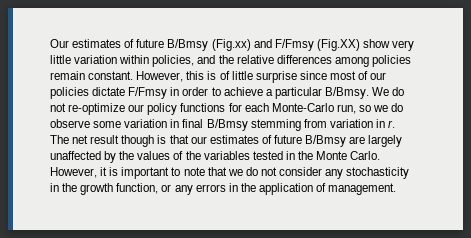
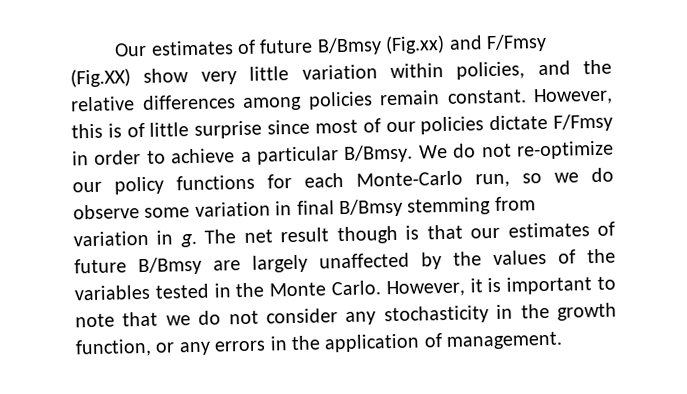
- We do not re-optimize our policy functions for each Monte-Carlo run, so we do observe some variation in final B/Bmsy stemming from variation in r.
+ We do not re-optimize our policy functions for each Monte-Carlo run, so we do observe some variation in final B/Bmsy stemming from variation in g.

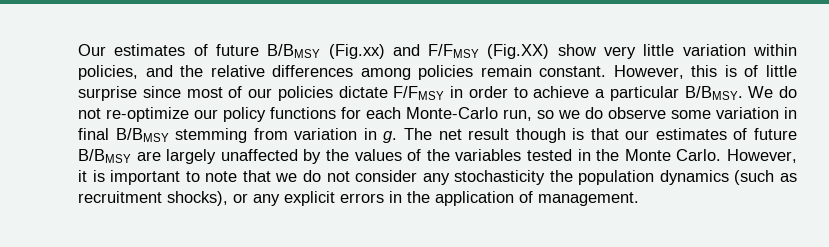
- Our estimates of future B/Bmsy (Fig.xx) and F/Fmsy (Fig.XX) show very little variation within policies, and the relative differences among policies remain constant.
+ Our estimates of future B/BMSY (Fig.xx) and F/FMSY (Fig.XX) show very little variation within policies, and the relative differences among policies remain constant.
- However, this is of little surprise since most of our policies dictate F/Fmsy in order to achieve a particular B/Bmsy.
+ However, this is of little surprise since most of our policies dictate F/FMSY in order to achieve a particular B/BMSY.
- We do not re-optimize our policy functions for each Monte-Carlo run, so we do observe some variation in final B/Bmsy stemming from variation in g.
+ We do not re-optimize our policy functions for each Monte-Carlo run, so we do observe some variation in final B/BMSY stemming from variation in g.
- The net result though is that our estimates of future B/Bmsy are largely unaffected by the values of the variables tested in the Monte Carlo.
+ The net result though is that our estimates of future B/BMSY are largely unaffected by the values of the variables tested in the Monte Carlo.
- However, it is important to note that we do not consider any stochasticity in the growth function, or any errors in the application of management.
+ However, it is important to note that we do not consider any stochasticity the population dynamics (such as recruitment shocks), or any explicit errors in the application of management.

